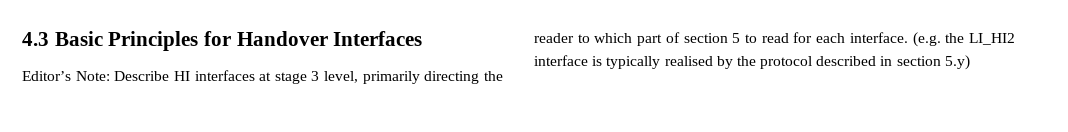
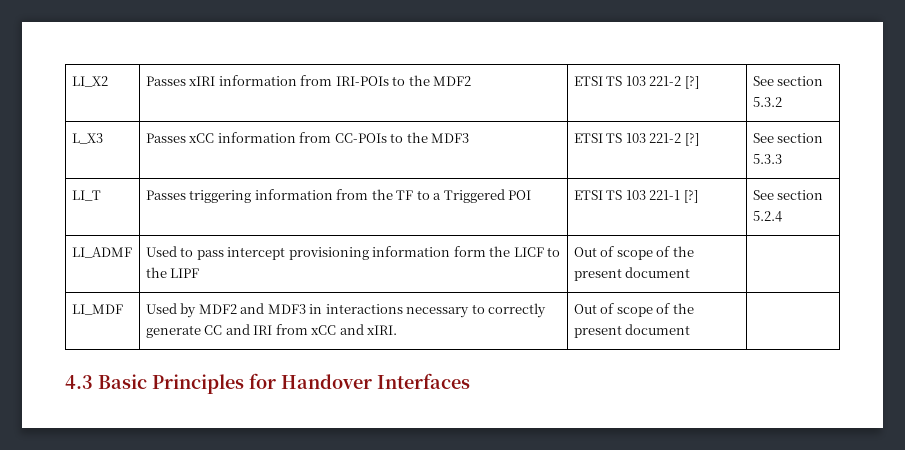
+ LI_X2 | Passes xIRI information from IRI-POIs to the MDF2 | ETSI TS 103 221-2 [?] | See section 5.3.2
+ L_X3 | Passes xCC information from CC-POIs to the MDF3 | ETSI TS 103 221-2 [?] | See section 5.3.3
+ LI_T | Passes triggering information from the TF to a Triggered POI | ETSI TS 103 221-1 [?] | See section 5.2.4
+ LI_ADMF | Used to pass intercept provisioning information form the LICF to the LIPF | Out of scope of the present document |
+ LI_MDF | Used by MDF2 and MDF3 in interactions necessary to correctly generate CC and IRI from xCC and xIRI. | Out of scope of the present document |
- Editor’s Note: Describe HI interfaces at stage 3 level, primarily directing the reader to which part of section 5 to read for each interface. (e.g. the LI_HI2 interface is typically realised by the protocol described in section 5.y)

